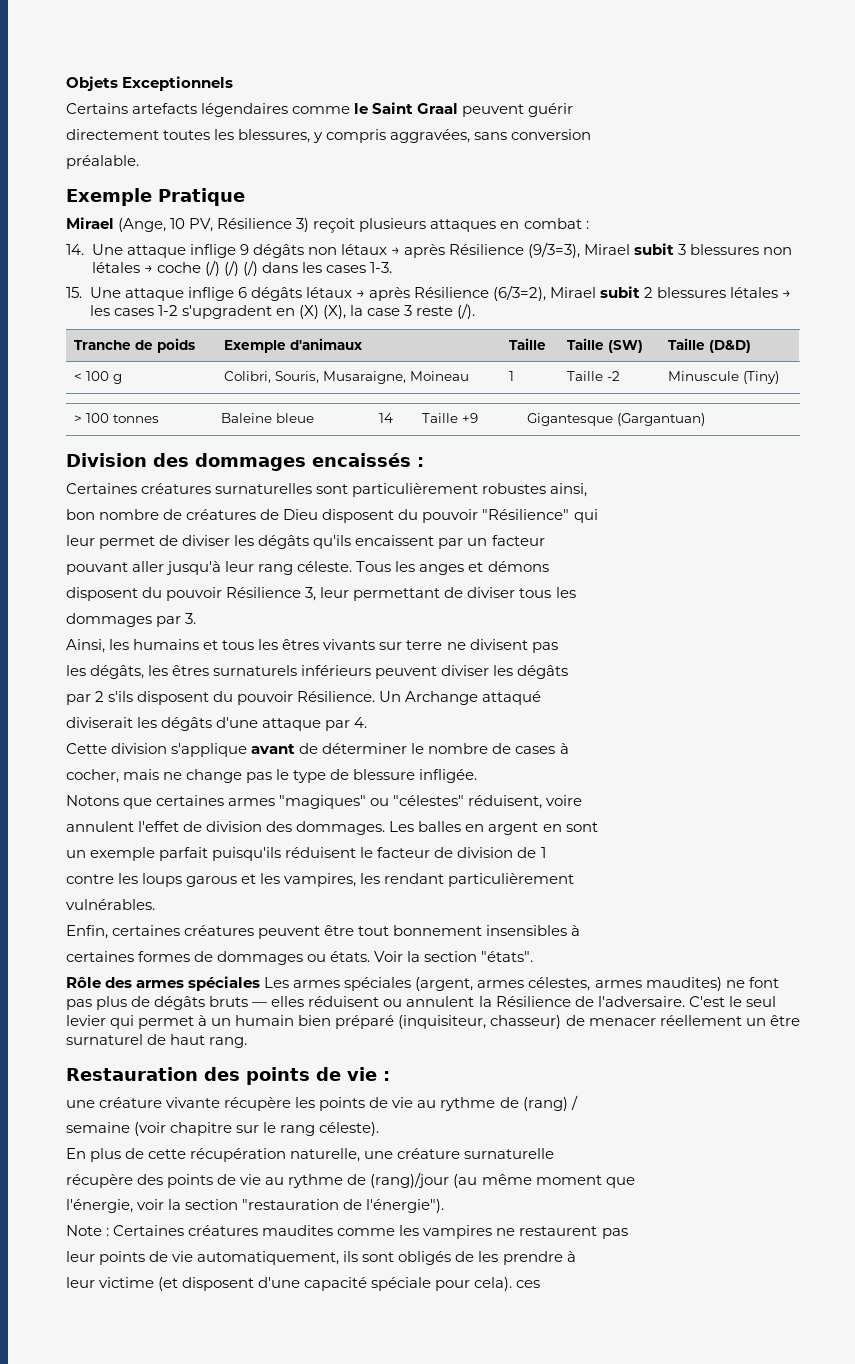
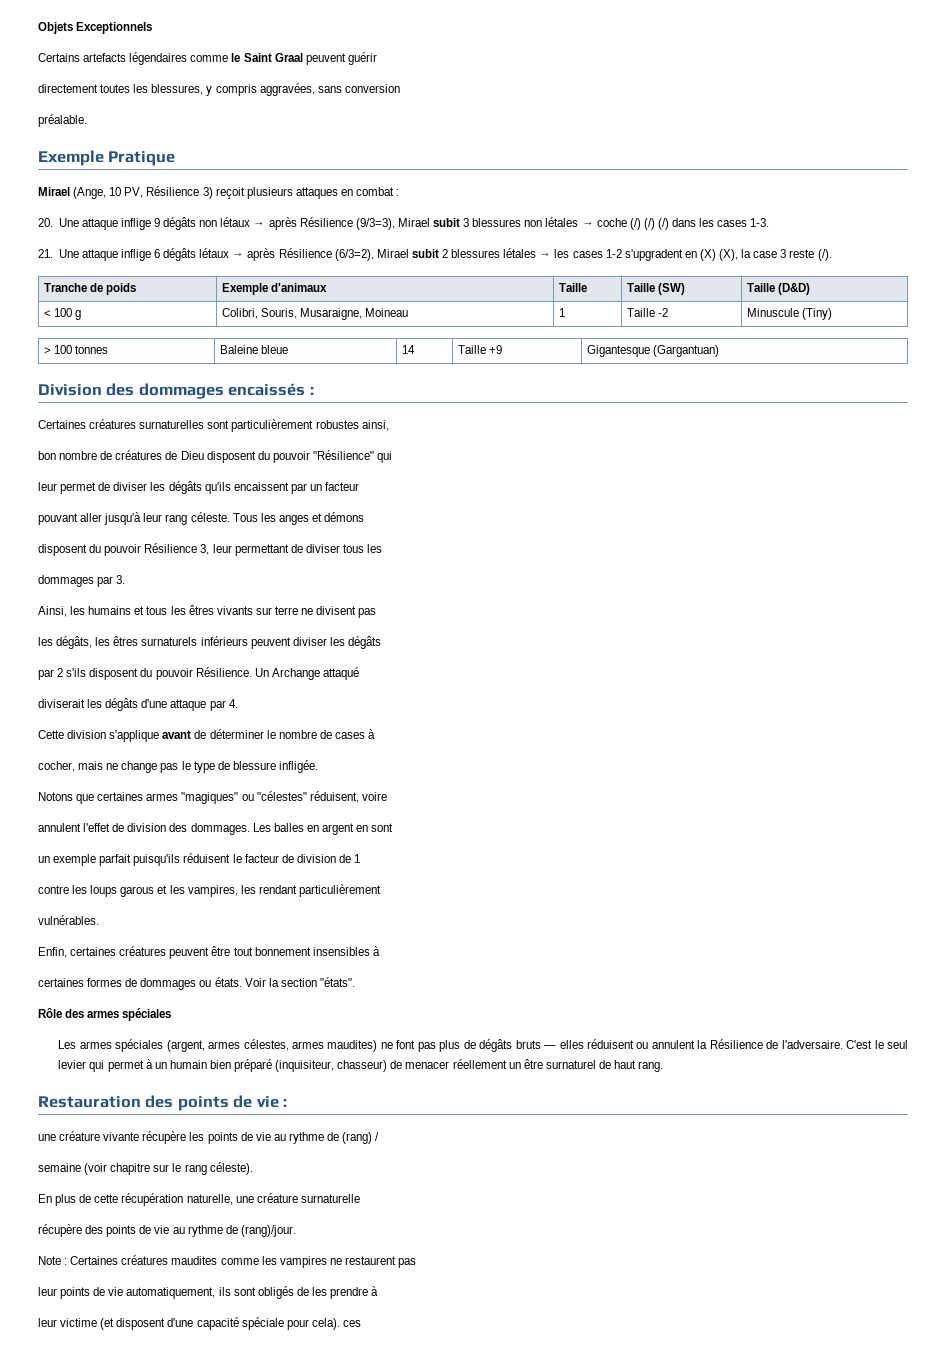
- 14. Une attaque inflige 9 dégâts non létaux → après Résilience (9/3=3), Mirael subit 3 blessures non létales → coche (/) (/) (/) dans les cases 1-3.
+ 20. Une attaque inflige 9 dégâts non létaux → après Résilience (9/3=3), Mirael subit 3 blessures non létales → coche (/) (/) (/) dans les cases 1-3.
- 15. Une attaque inflige 6 dégâts létaux → après Résilience (6/3=2), Mirael subit 2 blessures létales → les cases 1-2 s'upgradent en (X) (X), la case 3 reste (/).
+ 21. Une attaque inflige 6 dégâts létaux → après Résilience (6/3=2), Mirael subit 2 blessures létales → les cases 1-2 s'upgradent en (X) (X), la case 3 reste (/).
- Rôle des armes spéciales Les armes spéciales (argent, armes célestes, armes maudites) ne font pas plus de dégâts bruts — elles réduisent ou annulent la Résilience de l'adversaire.
+ Rôle des armes spéciales
+ Les armes spéciales (argent, armes célestes, armes maudites) ne font pas plus de dégâts bruts — elles réduisent ou annulent la Résilience de l'adversaire.
- récupère des points de vie au rythme de (rang)/jour (au même moment que
- l'énergie, voir la section "restauration de l'énergie").
+ récupère des points de vie au rythme de (rang)/jour.

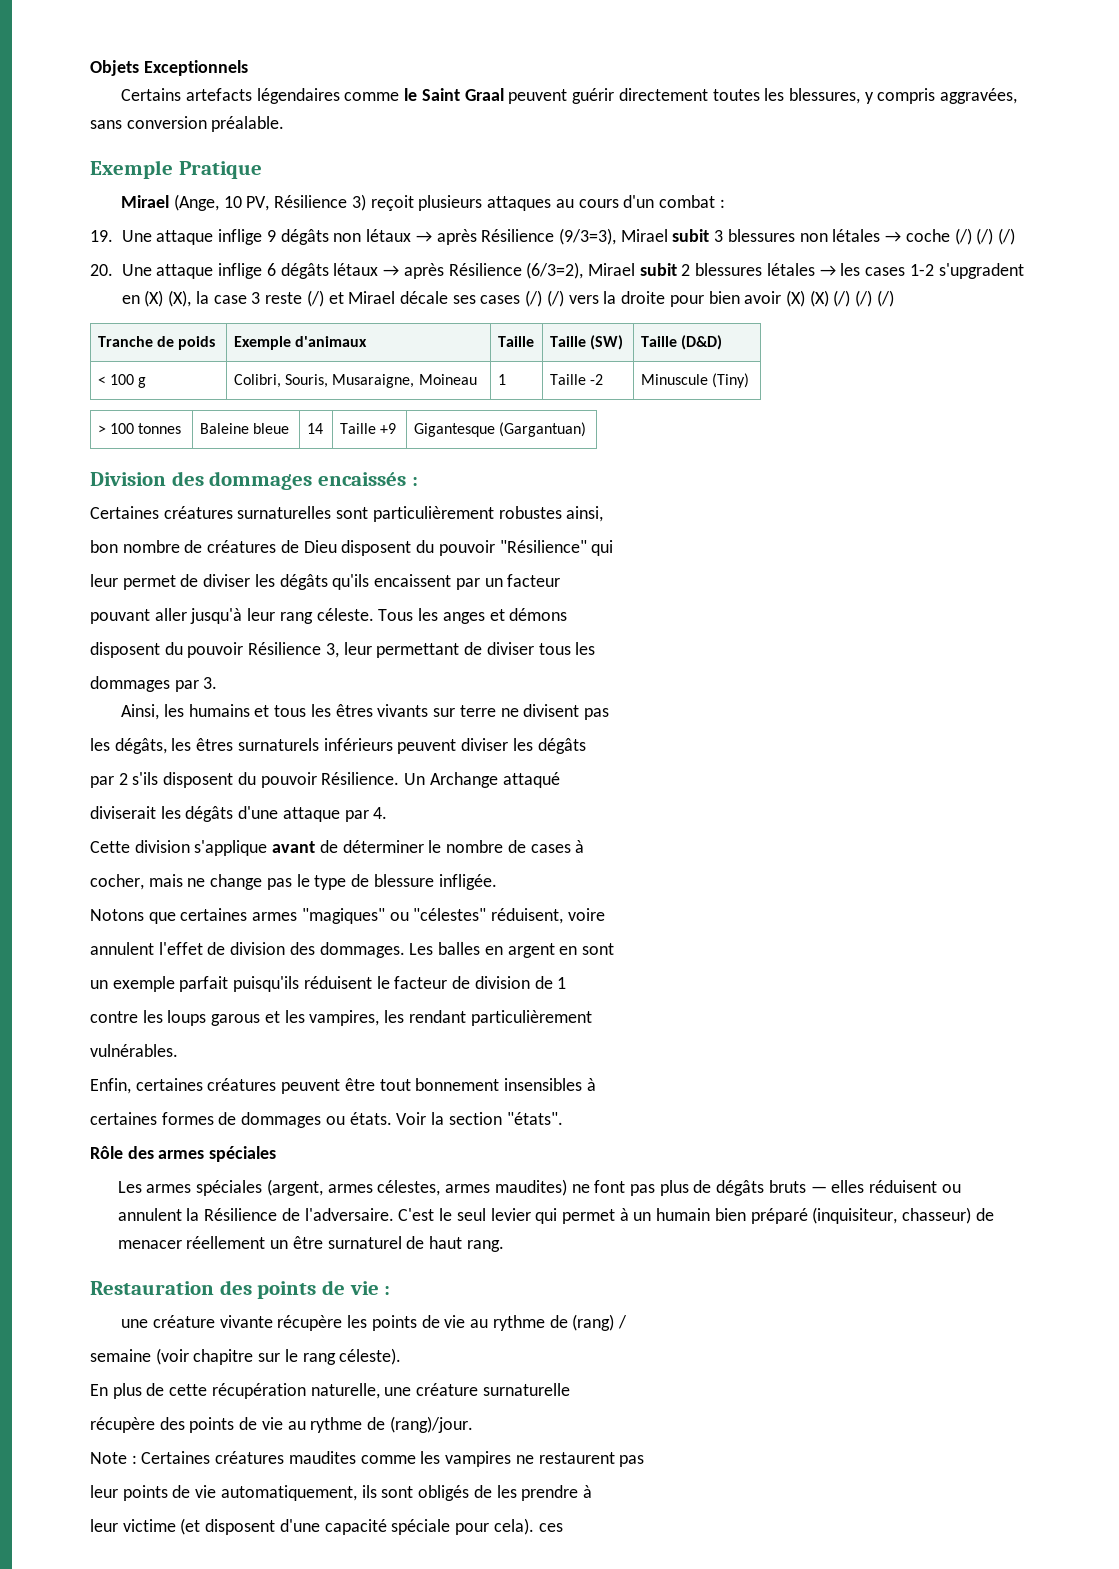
- Certains artefacts légendaires comme le Saint Graal peuvent guérir
- directement toutes les blessures, y compris aggravées, sans conversion
- préalable.
+ Certains artefacts légendaires comme le Saint Graal peuvent guérir directement toutes les blessures, y compris aggravées, sans conversion préalable.
- Mirael (Ange, 10 PV, Résilience 3) reçoit plusieurs attaques en combat :
+ Mirael (Ange, 10 PV, Résilience 3) reçoit plusieurs attaques au cours d'un combat :
- 20. Une attaque inflige 9 dégâts non létaux → après Résilience (9/3=3), Mirael subit 3 blessures non létales → coche (/) (/) (/) dans les cases 1-3.
- 21. Une attaque inflige 6 dégâts létaux → après Résilience (6/3=2), Mirael subit 2 blessures létales → les cases 1-2 s'upgradent en (X) (X), la case 3 reste (/).
+ 19. Une attaque inflige 9 dégâts non létaux → après Résilience (9/3=3), Mirael subit 3 blessures non létales → coche (/) (/) (/)
+ 20. Une attaque inflige 6 dégâts létaux → après Résilience (6/3=2), Mirael subit 2 blessures létales → les cases 1-2 s'upgradent en (X) (X), la case 3 reste (/) et Mirael décale ses cases (/) (/) vers la droite pour bien avoir (X) (X) (/) (/) (/)

